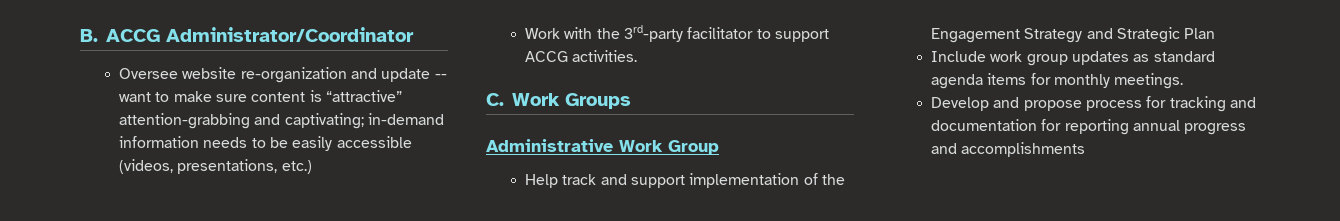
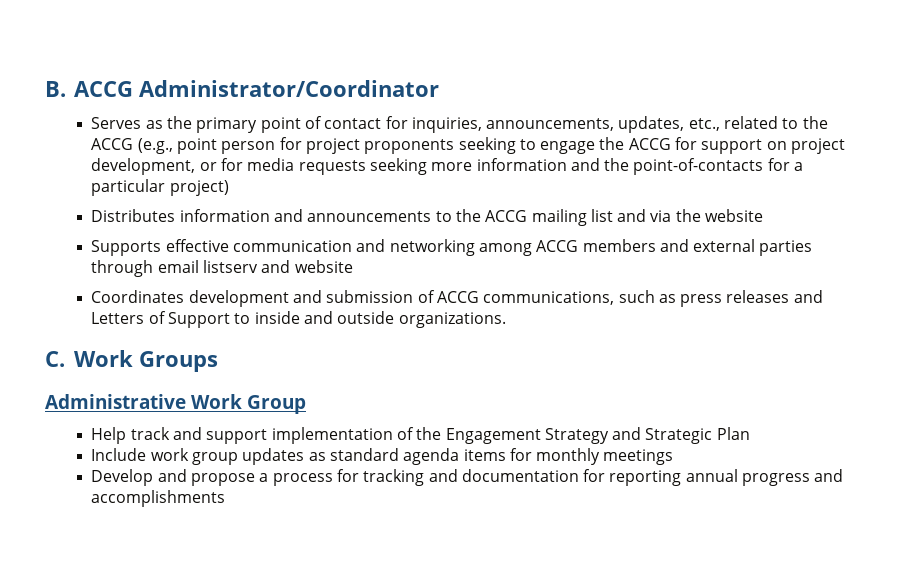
- Oversee website re-organization and update -- want to make sure content is “attractive” attention-grabbing and captivating; in-demand information needs to be easily accessible (videos, presentations, etc.)
- Work with the 3rd-party facilitator to support ACCG activities.
+ Serves as the primary point of contact for inquiries, announcements, updates, etc., related to the ACCG (e.g., point person for project proponents seeking to engage the ACCG for support on project development, or for media requests seeking more information and the point-of-contacts for a particular project)
+ Distributes information and announcements to the ACCG mailing list and via the website
+ Supports effective communication and networking among ACCG members and external parties through email listserv and website
+ Coordinates development and submission of ACCG communications, such as press releases and Letters of Support to inside and outside organizations.
- Include work group updates as standard agenda items for monthly meetings.
+ Include work group updates as standard agenda items for monthly meetings
- Develop and propose process for tracking and documentation for reporting annual progress and accomplishments
+ Develop and propose a process for tracking and documentation for reporting annual progress and accomplishments

